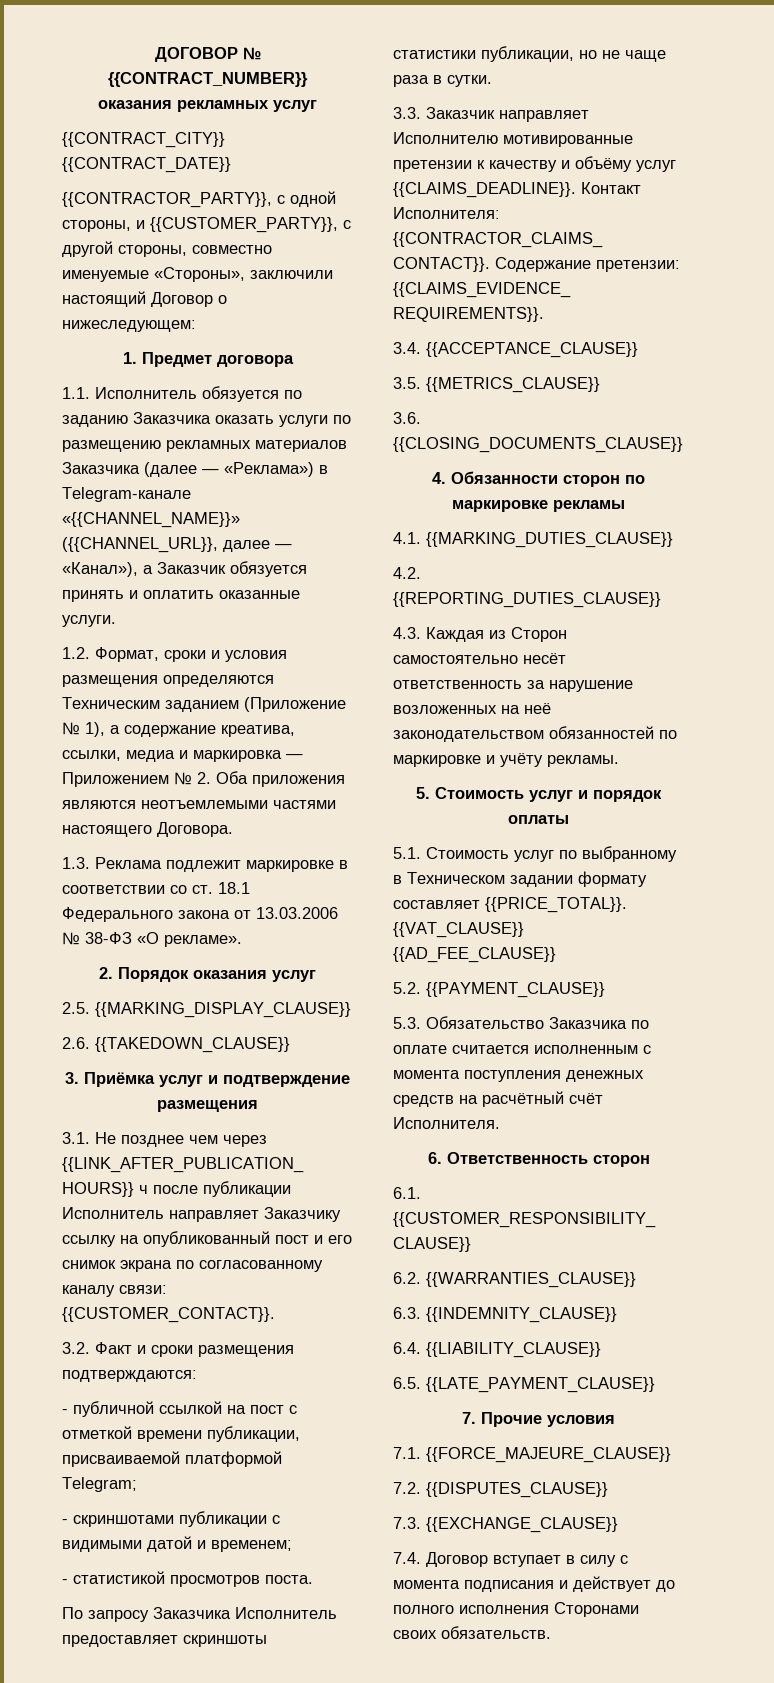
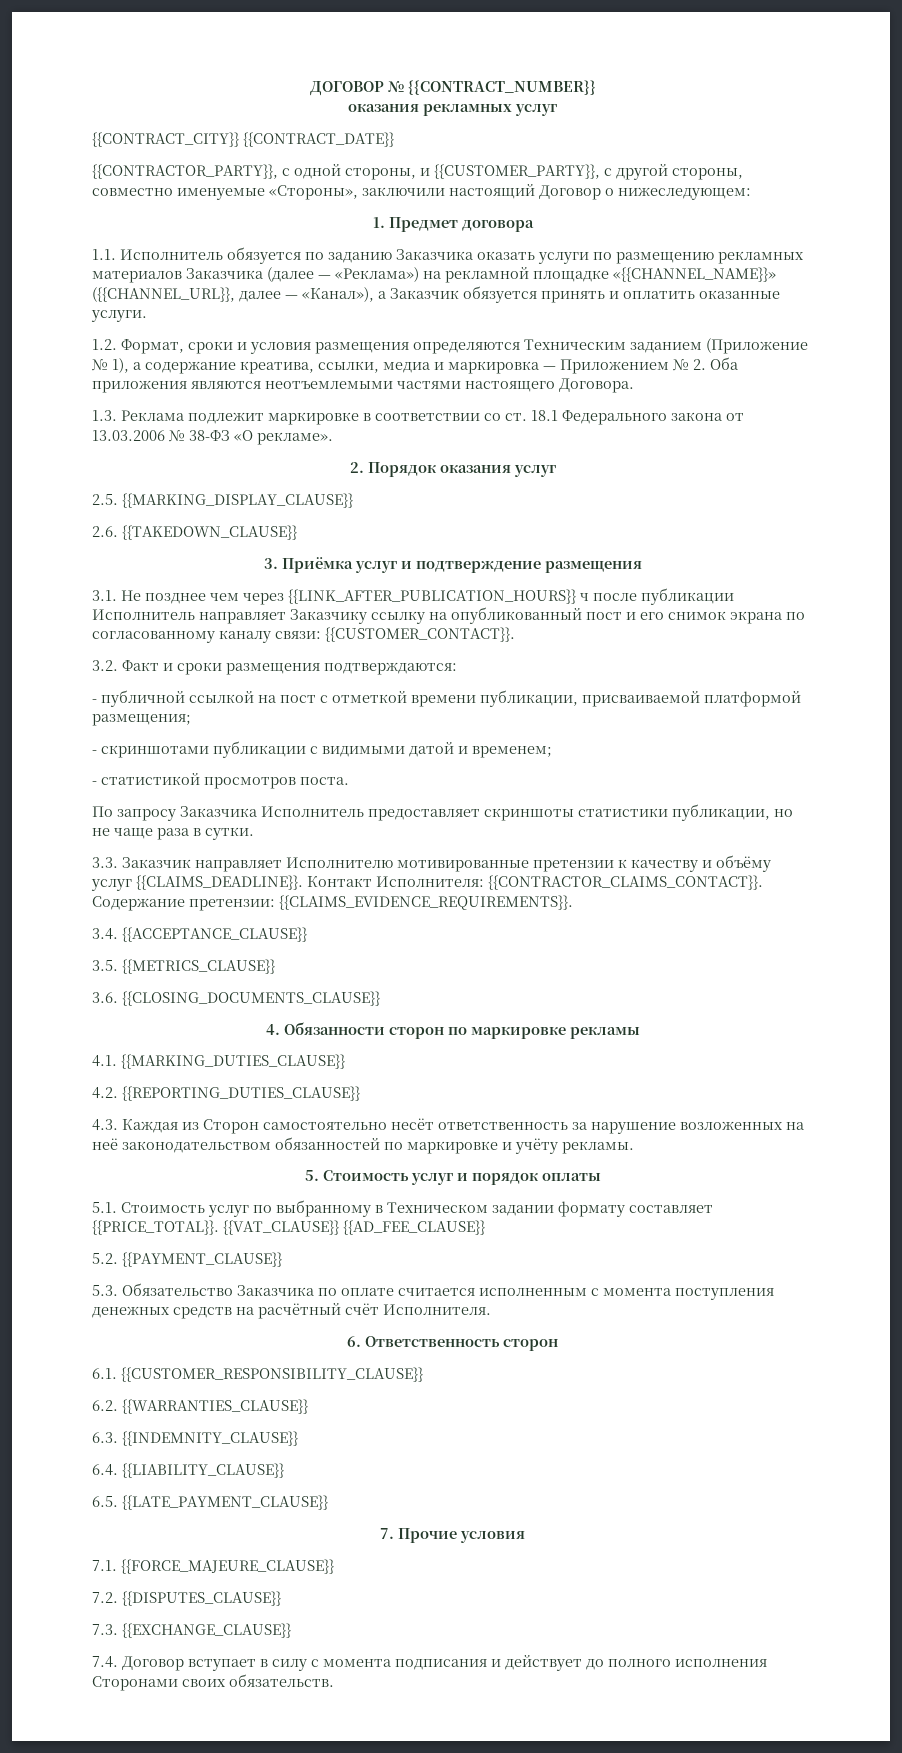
- 1.1. Исполнитель обязуется по заданию Заказчика оказать услуги по размещению рекламных материалов Заказчика (далее — «Реклама») в Telegram-канале «{{CHANNEL_NAME}}» ({{CHANNEL_URL}}, далее — «Канал»), а Заказчик обязуется принять и оплатить оказанные услуги.
+ 1.1. Исполнитель обязуется по заданию Заказчика оказать услуги по размещению рекламных материалов Заказчика (далее — «Реклама») на рекламной площадке «{{CHANNEL_NAME}}» ({{CHANNEL_URL}}, далее — «Канал»), а Заказчик обязуется принять и оплатить оказанные услуги.
- - публичной ссылкой на пост с отметкой времени публикации, присваиваемой платформой Telegram;
+ - публичной ссылкой на пост с отметкой времени публикации, присваиваемой платформой размещения;

